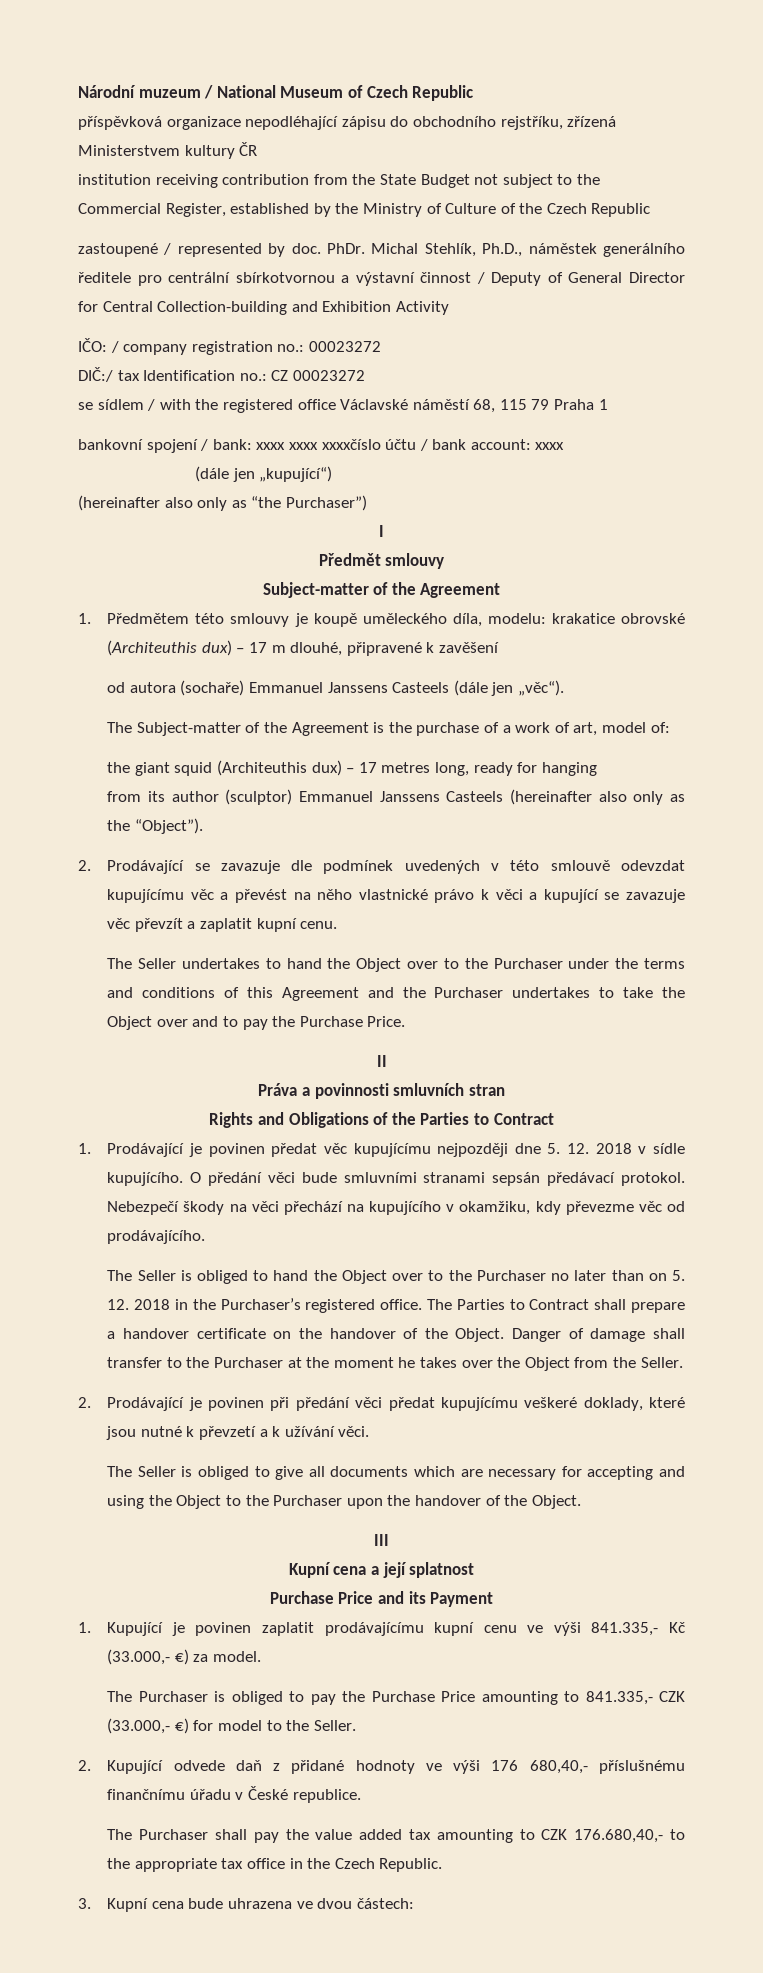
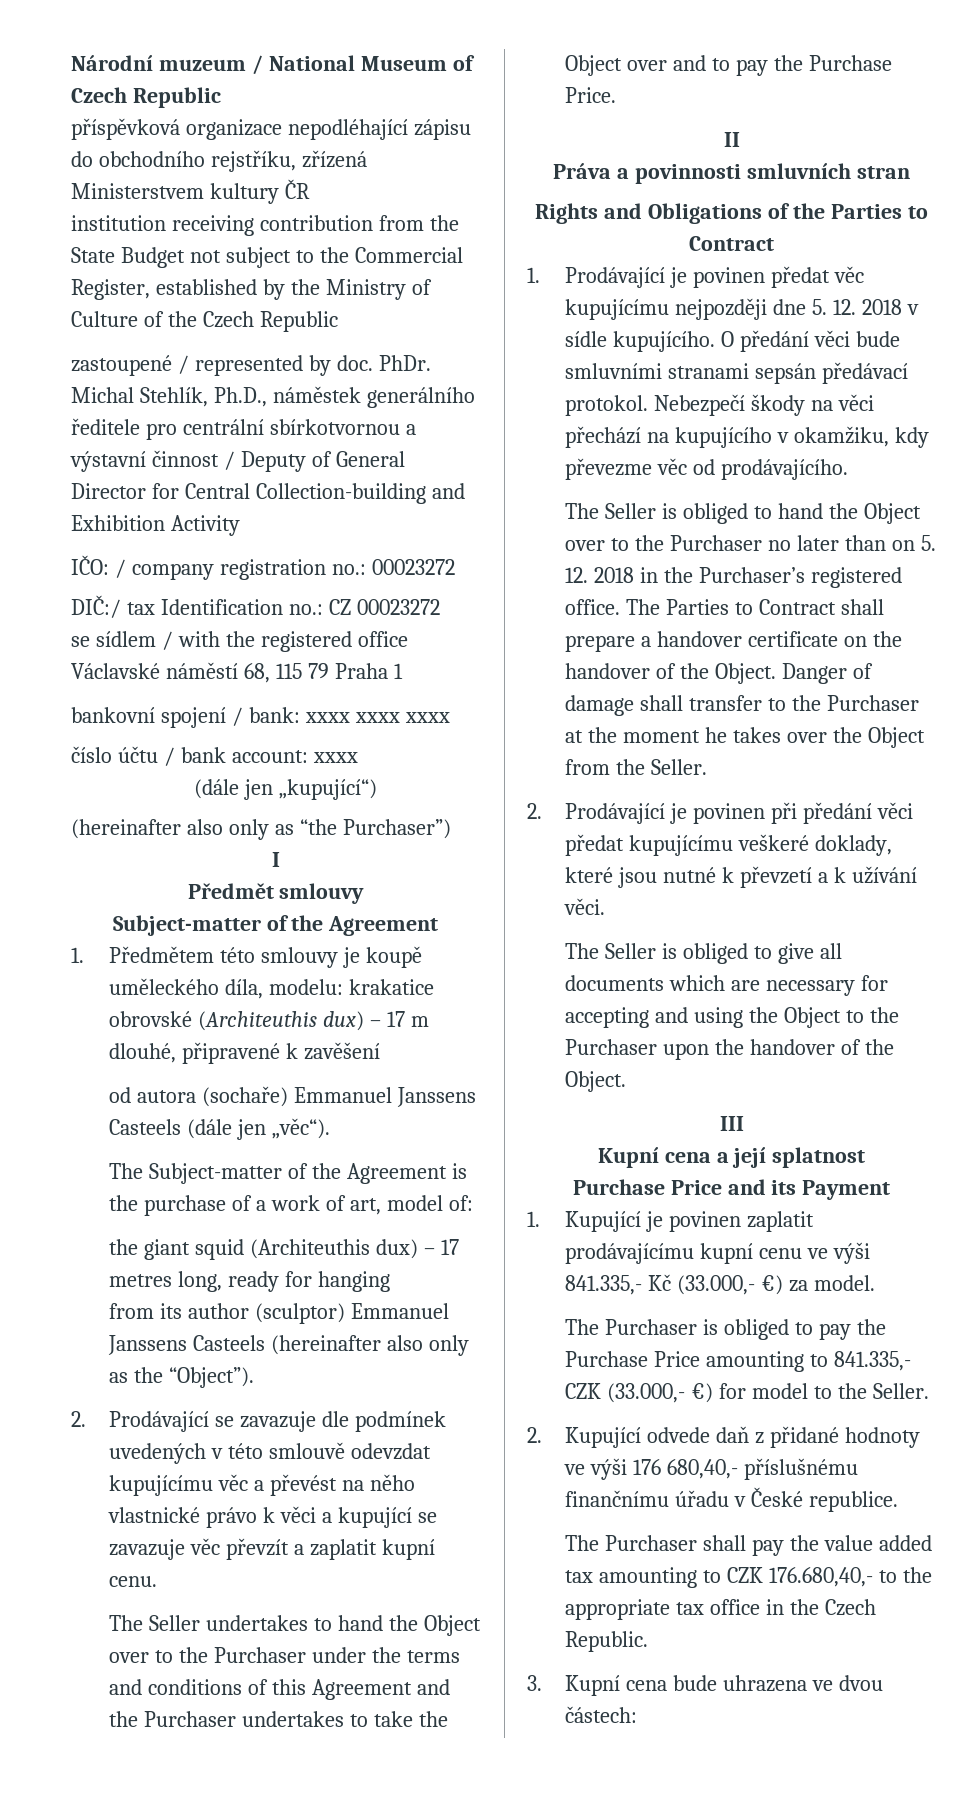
- bankovní spojení / bank: xxxx xxxx xxxxčíslo účtu / bank account: xxxx
+ bankovní spojení / bank: xxxx xxxx xxxx
+ číslo účtu / bank account: xxxx

